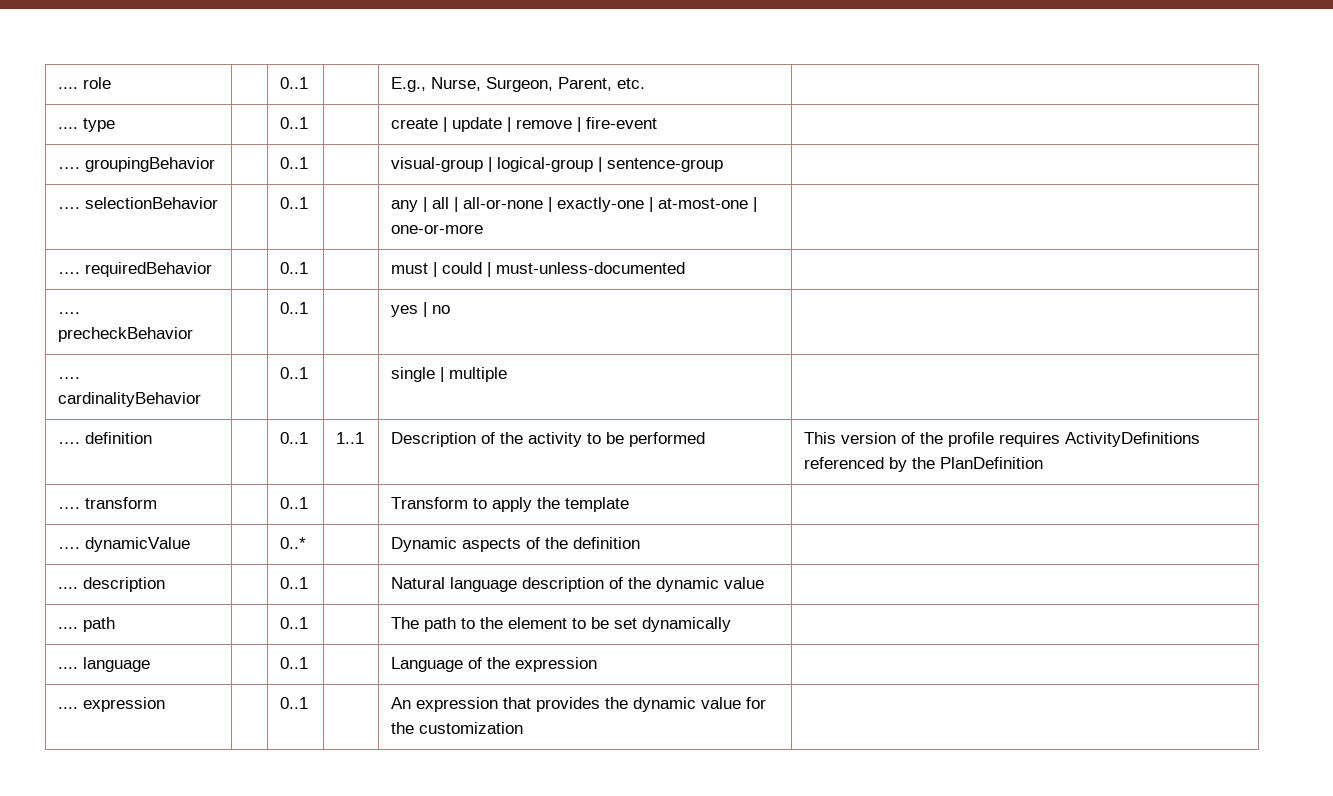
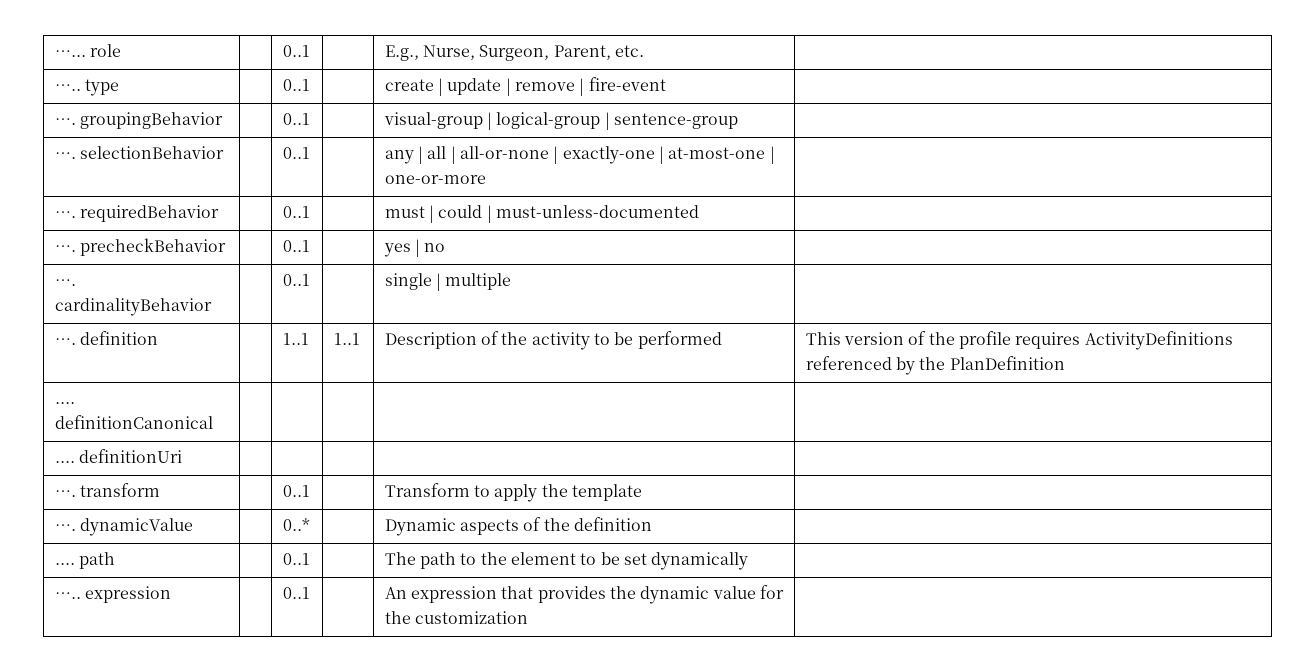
- .... role | | 0..1 | | E.g., Nurse, Surgeon, Parent, etc. |
+ …... role | | 0..1 | | E.g., Nurse, Surgeon, Parent, etc. |
- .... type | | 0..1 | | create | update | remove | fire-event |
+ ….. type | | 0..1 | | create | update | remove | fire-event |
- …. definition | | 0..1 | 1..1 | Description of the activity to be performed | This version of the profile requires ActivityDefinitions referenced by the PlanDefinition
+ …. definition | | 1..1 | 1..1 | Description of the activity to be performed | This version of the profile requires ActivityDefinitions referenced by the PlanDefinition
+ .... definitionCanonical | | | | |
+ .... definitionUri | | | | |
- .... description | | 0..1 | | Natural language description of the dynamic value |
- .... language | | 0..1 | | Language of the expression |
- .... expression | | 0..1 | | An expression that provides the dynamic value for the customization |
+ ….. expression | | 0..1 | | An expression that provides the dynamic value for the customization |

